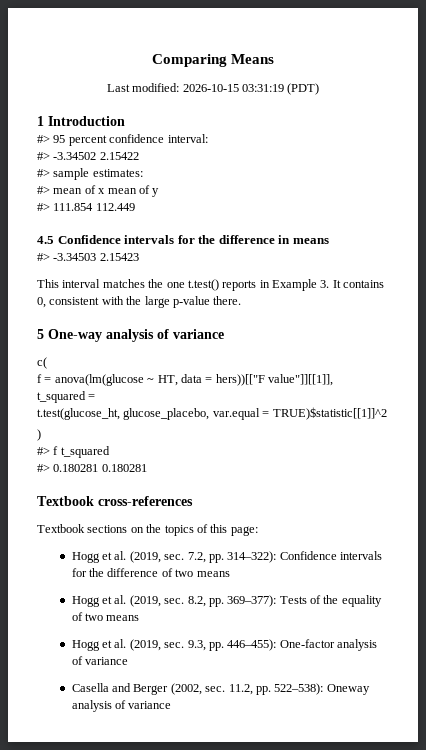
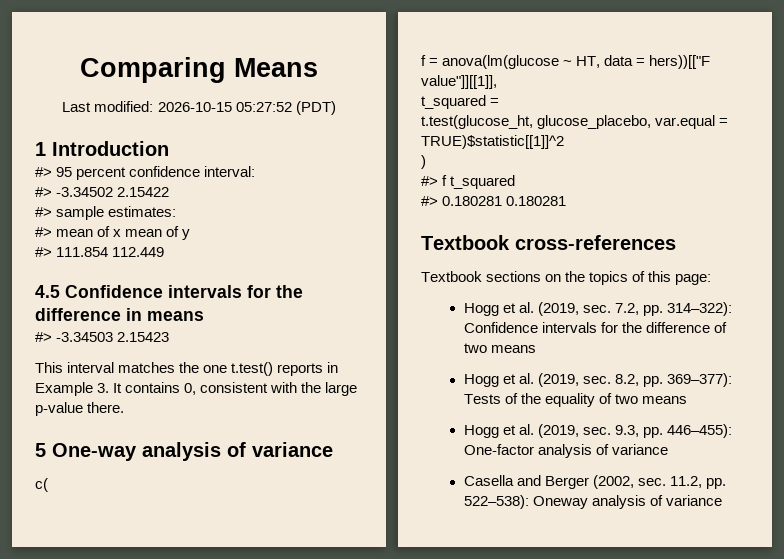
- Last modified: 2026-10-15 03:31:19 (PDT)
+ Last modified: 2026-10-15 05:27:52 (PDT)

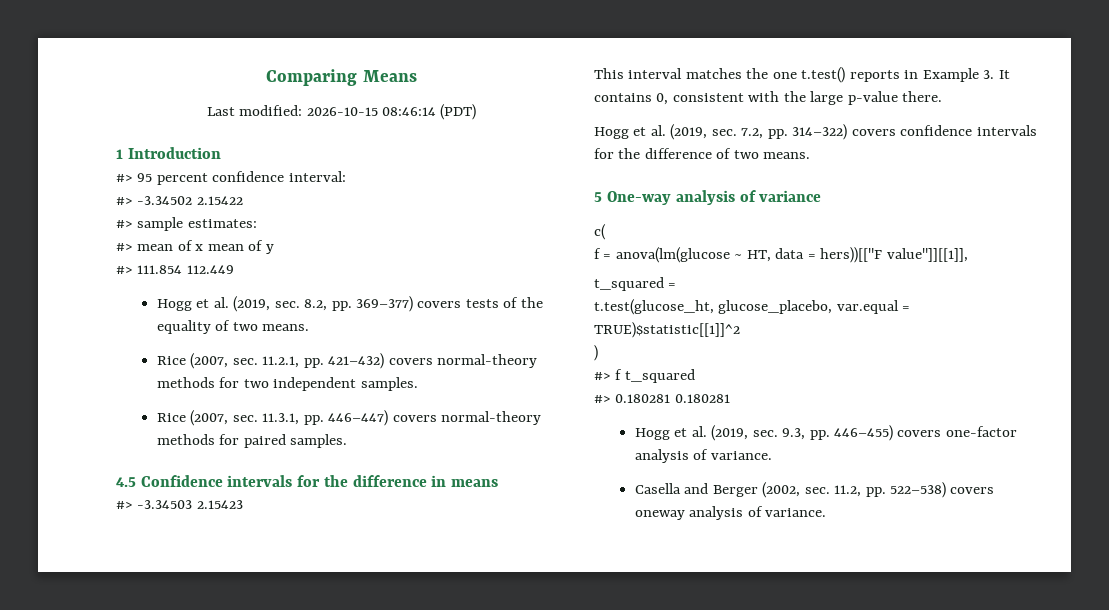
- Last modified: 2026-10-15 05:27:52 (PDT)
+ Last modified: 2026-10-15 08:46:14 (PDT)
+ Hogg et al. (2019, sec. 8.2, pp. 369–377) covers tests of the equality of two means.
+ Rice (2007, sec. 11.2.1, pp. 421–432) covers normal-theory methods for two independent samples.
+ Rice (2007, sec. 11.3.1, pp. 446–447) covers normal-theory methods for paired samples.
+ Hogg et al. (2019, sec. 7.2, pp. 314–322) covers confidence intervals for the difference of two means.
- Textbook cross-references
- Textbook sections on the topics of this page:
- Hogg et al. (2019, sec. 7.2, pp. 314–322): Confidence intervals for the difference of two means
- Hogg et al. (2019, sec. 8.2, pp. 369–377): Tests of the equality of two means
- Hogg et al. (2019, sec. 9.3, pp. 446–455): One-factor analysis of variance
+ Hogg et al. (2019, sec. 9.3, pp. 446–455) covers one-factor analysis of variance.
- Casella and Berger (2002, sec. 11.2, pp. 522–538): Oneway analysis of variance
+ Casella and Berger (2002, sec. 11.2, pp. 522–538) covers oneway analysis of variance.

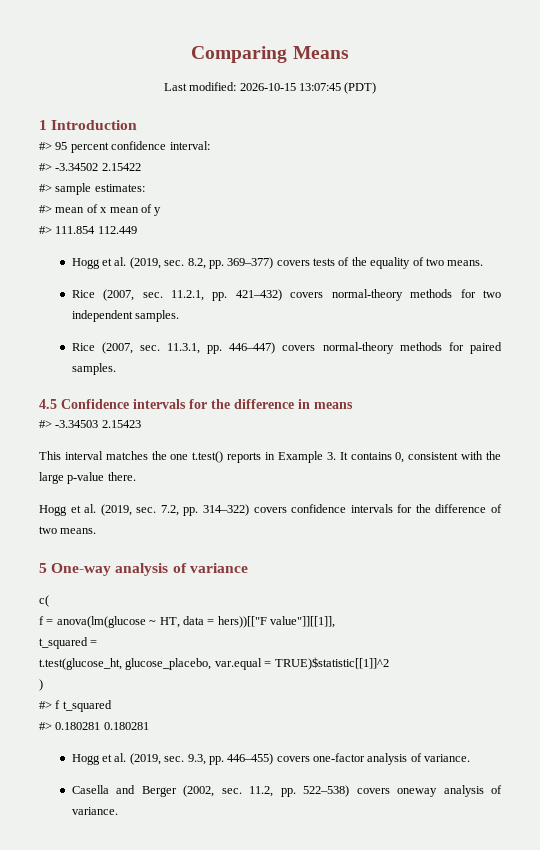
- Last modified: 2026-10-15 08:46:14 (PDT)
+ Last modified: 2026-10-15 13:07:45 (PDT)

